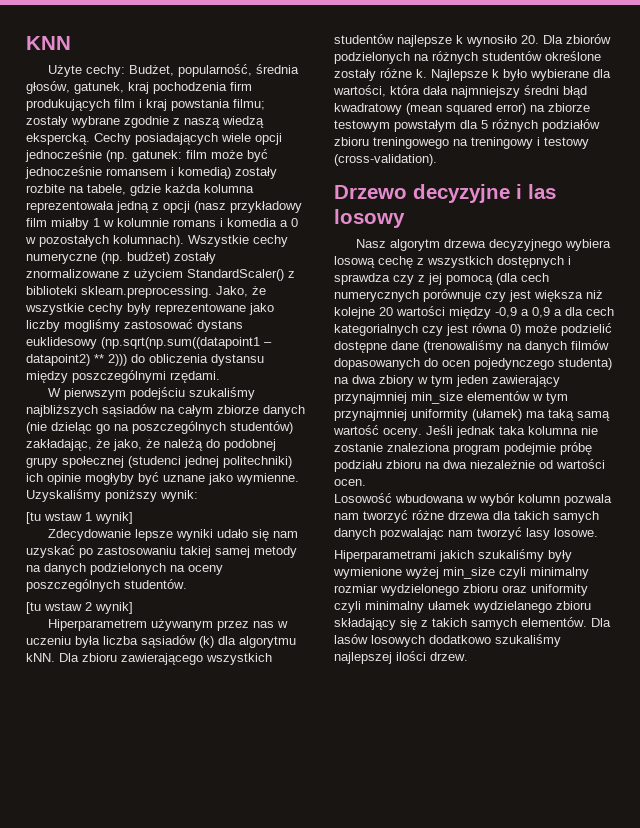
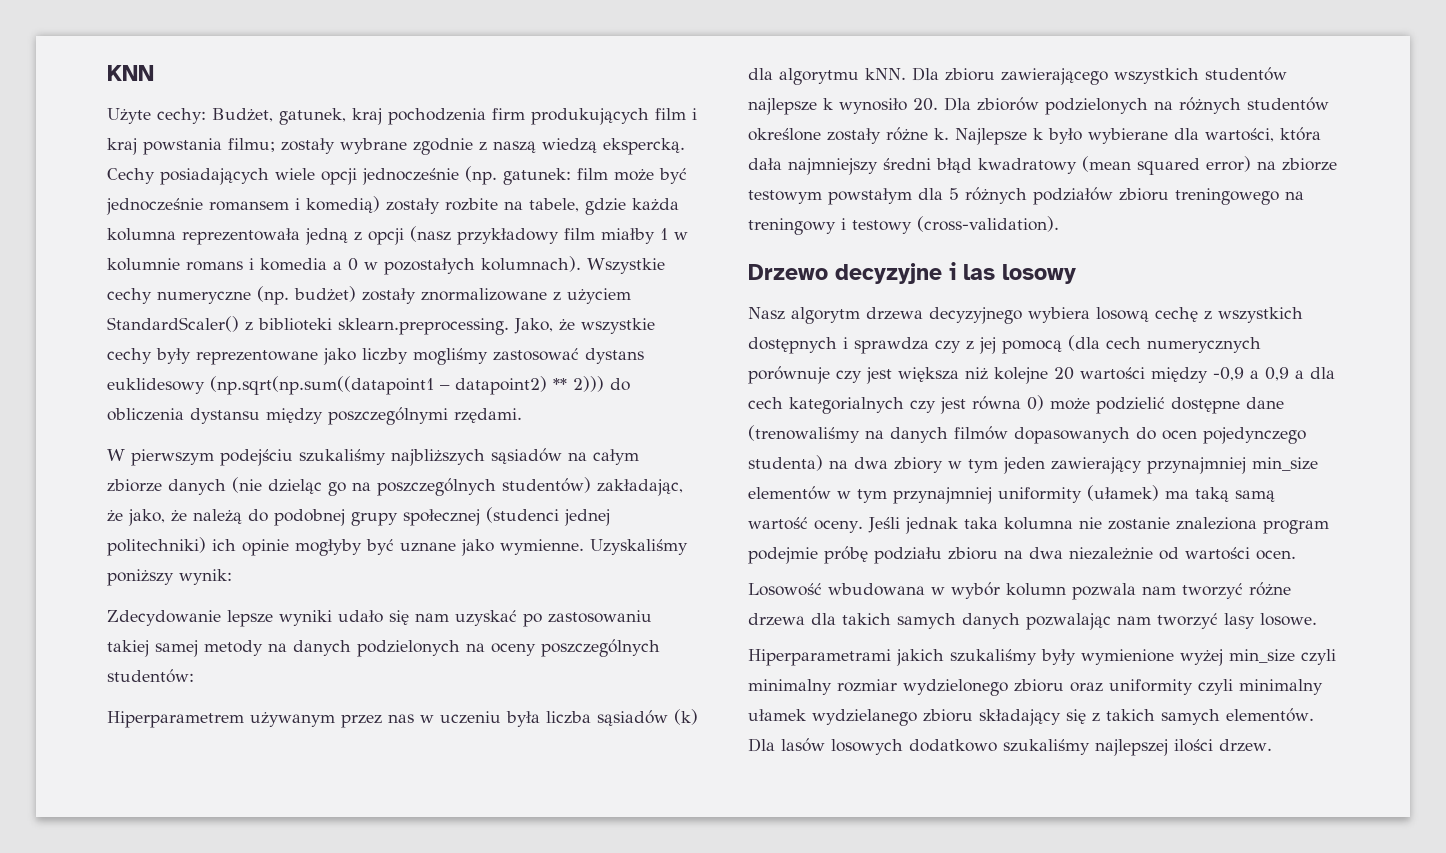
- Użyte cechy: Budżet, popularność, średnia głosów, gatunek, kraj pochodzenia firm produkujących film i kraj powstania filmu; zostały wybrane zgodnie z naszą wiedzą ekspercką.
+ Użyte cechy: Budżet, gatunek, kraj pochodzenia firm produkujących film i kraj powstania filmu; zostały wybrane zgodnie z naszą wiedzą ekspercką.
- [tu wstaw 1 wynik]
- Zdecydowanie lepsze wyniki udało się nam uzyskać po zastosowaniu takiej samej metody na danych podzielonych na oceny poszczególnych studentów.
- [tu wstaw 2 wynik]
+ Zdecydowanie lepsze wyniki udało się nam uzyskać po zastosowaniu takiej samej metody na danych podzielonych na oceny poszczególnych studentów:

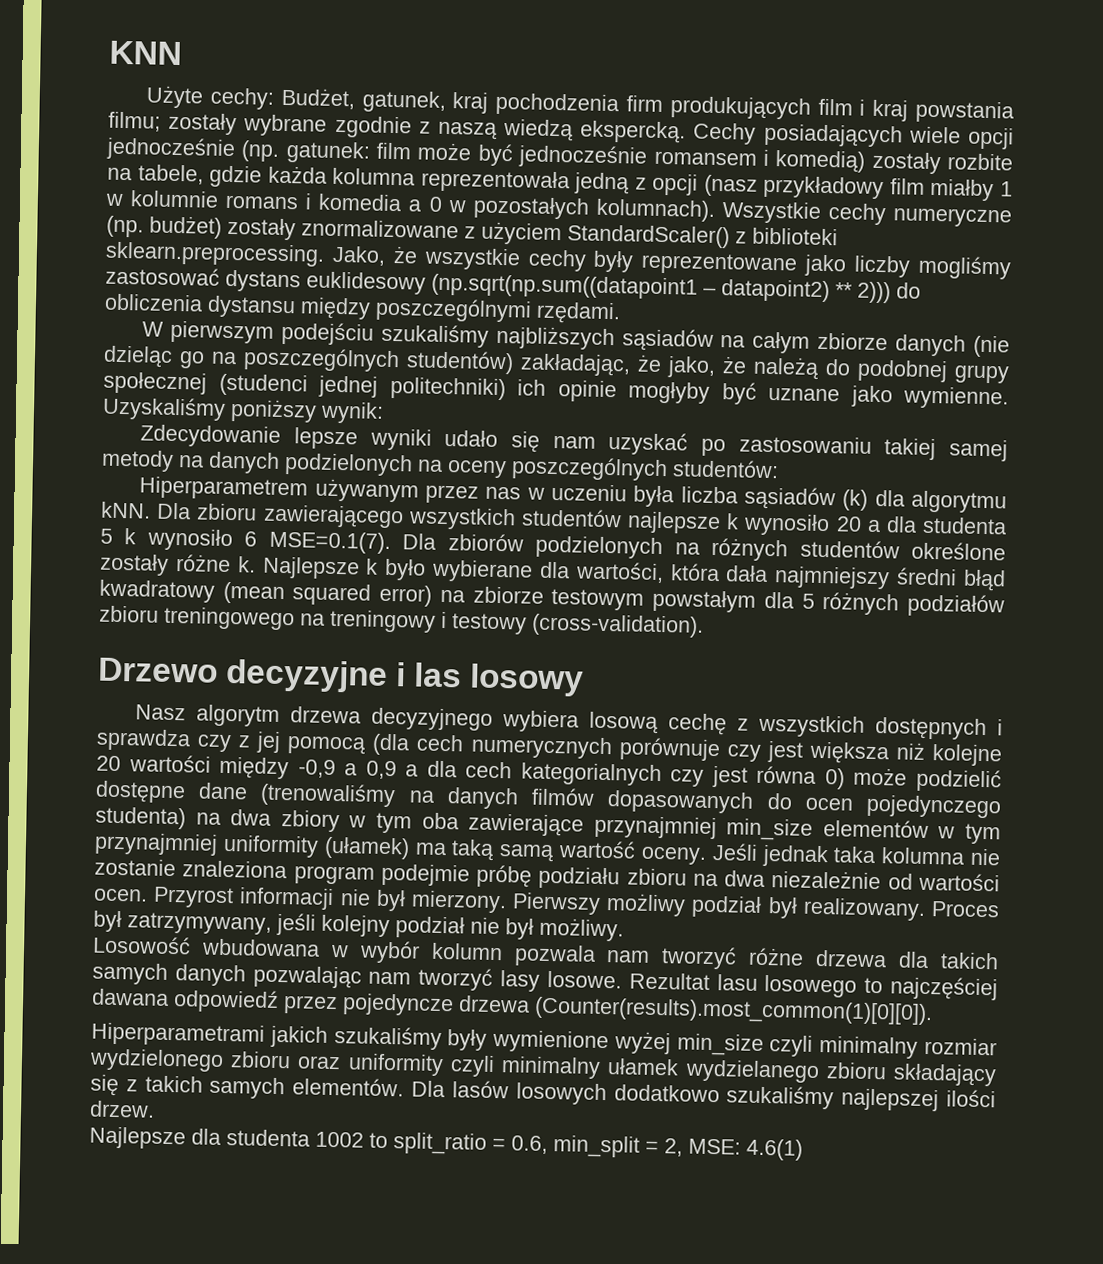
- Dla zbioru zawierającego wszystkich studentów najlepsze k wynosiło 20. Dla zbiorów podzielonych na różnych studentów określone zostały różne k.
+ Dla zbioru zawierającego wszystkich studentów najlepsze k wynosiło 20 a dla studenta 5 k wynosiło 6 MSE=0.1(7). Dla zbiorów podzielonych na różnych studentów określone zostały różne k.
- Nasz algorytm drzewa decyzyjnego wybiera losową cechę z wszystkich dostępnych i sprawdza czy z jej pomocą (dla cech numerycznych porównuje czy jest większa niż kolejne 20 wartości między -0,9 a 0,9 a dla cech kategorialnych czy jest równa 0) może podzielić dostępne dane (trenowaliśmy na danych filmów dopasowanych do ocen pojedynczego studenta) na dwa zbiory w tym jeden zawierający przynajmniej min_size elementów w tym przynajmniej uniformity (ułamek) ma taką samą wartość oceny.
+ Nasz algorytm drzewa decyzyjnego wybiera losową cechę z wszystkich dostępnych i sprawdza czy z jej pomocą (dla cech numerycznych porównuje czy jest większa niż kolejne 20 wartości między -0,9 a 0,9 a dla cech kategorialnych czy jest równa 0) może podzielić dostępne dane (trenowaliśmy na danych filmów dopasowanych do ocen pojedynczego studenta) na dwa zbiory w tym oba zawierające przynajmniej min_size elementów w tym przynajmniej uniformity (ułamek) ma taką samą wartość oceny.
+ Przyrost informacji nie był mierzony. Pierwszy możliwy podział był realizowany. Proces był zatrzymywany, jeśli kolejny podział nie był możliwy.
+ Rezultat lasu losowego to najczęściej dawana odpowiedź przez pojedyncze drzewa (Counter(results).most_common(1)[0][0]).
+ Najlepsze dla studenta 1002 to split_ratio = 0.6, min_split = 2, MSE: 4.6(1)

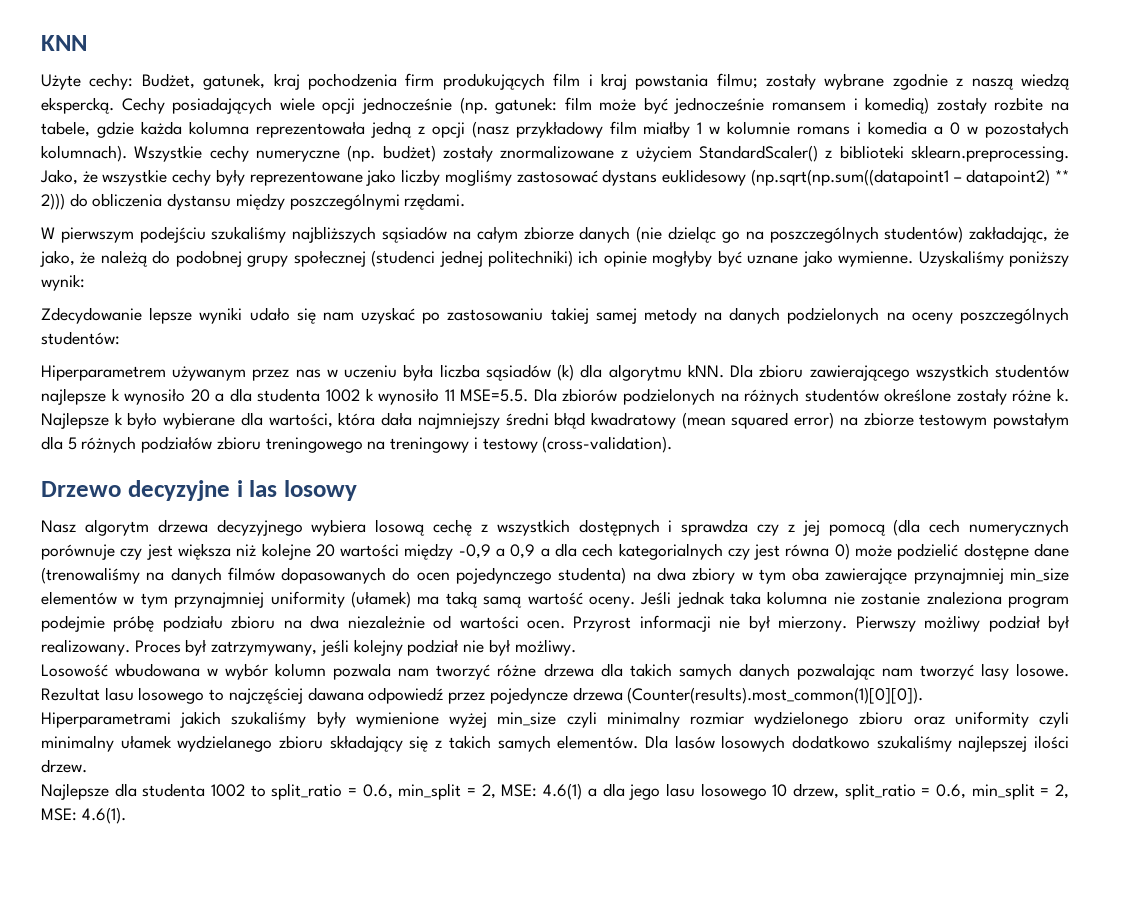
- Dla zbioru zawierającego wszystkich studentów najlepsze k wynosiło 20 a dla studenta 5 k wynosiło 6 MSE=0.1(7). Dla zbiorów podzielonych na różnych studentów określone zostały różne k.
+ Dla zbioru zawierającego wszystkich studentów najlepsze k wynosiło 20 a dla studenta 1002 k wynosiło 11 MSE=5.5. Dla zbiorów podzielonych na różnych studentów określone zostały różne k.
- Najlepsze dla studenta 1002 to split_ratio = 0.6, min_split = 2, MSE: 4.6(1)
+ Najlepsze dla studenta 1002 to split_ratio = 0.6, min_split = 2, MSE: 4.6(1) a dla jego lasu losowego 10 drzew, split_ratio = 0.6, min_split = 2, MSE: 4.6(1).

